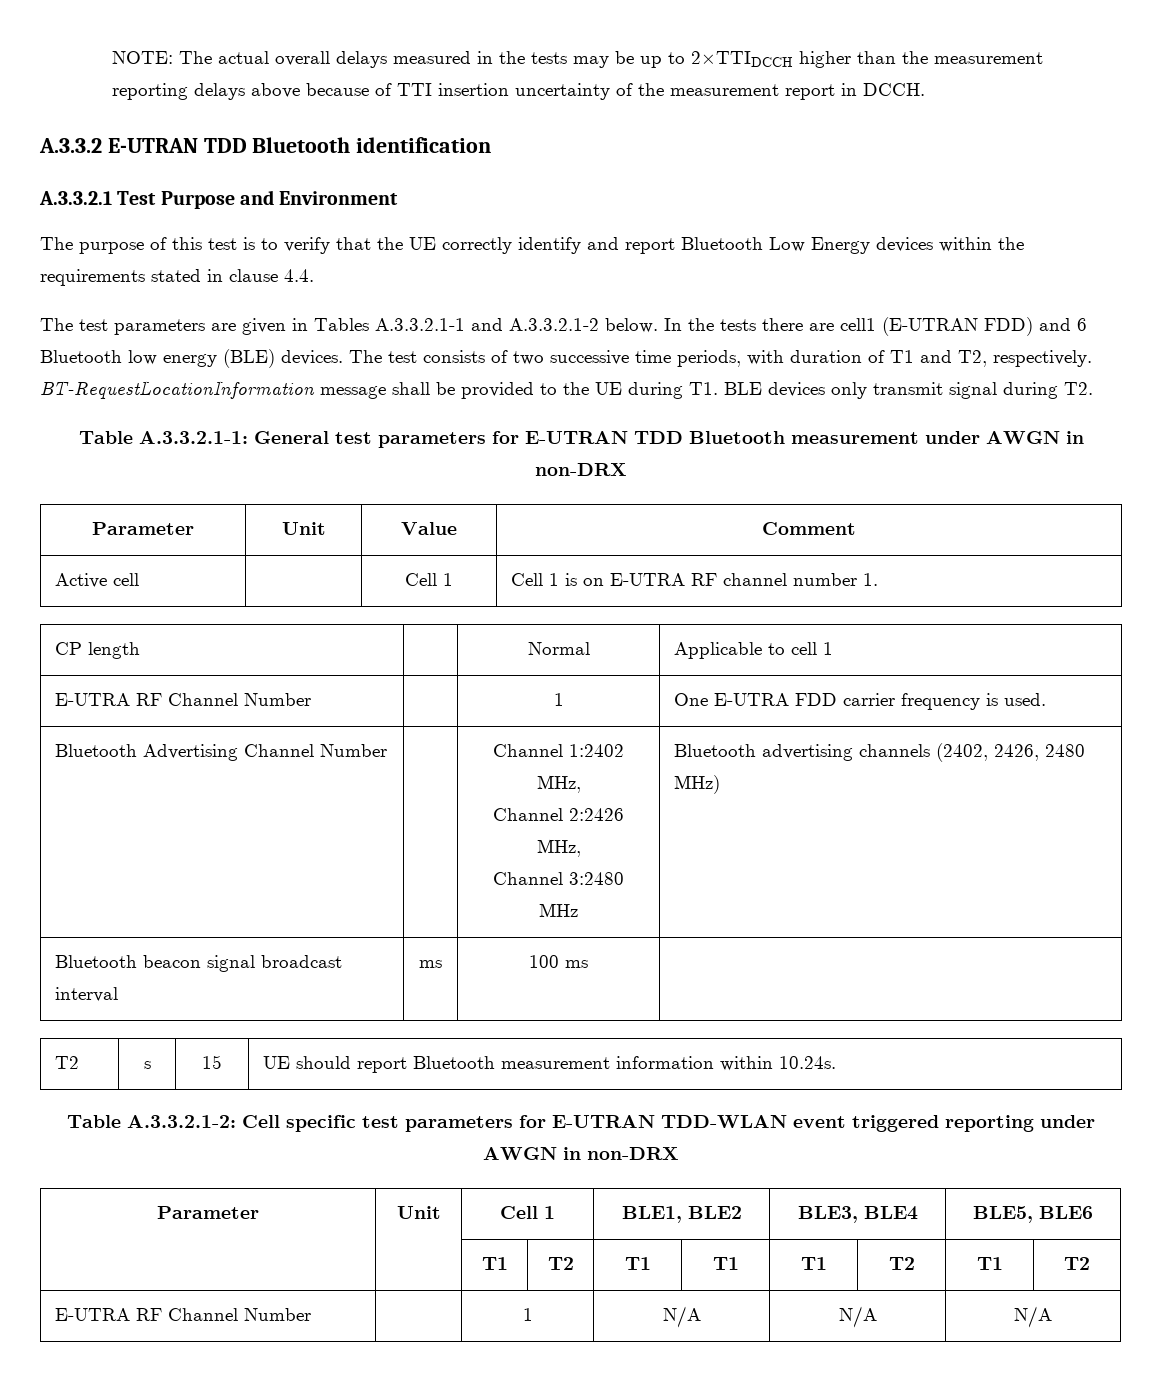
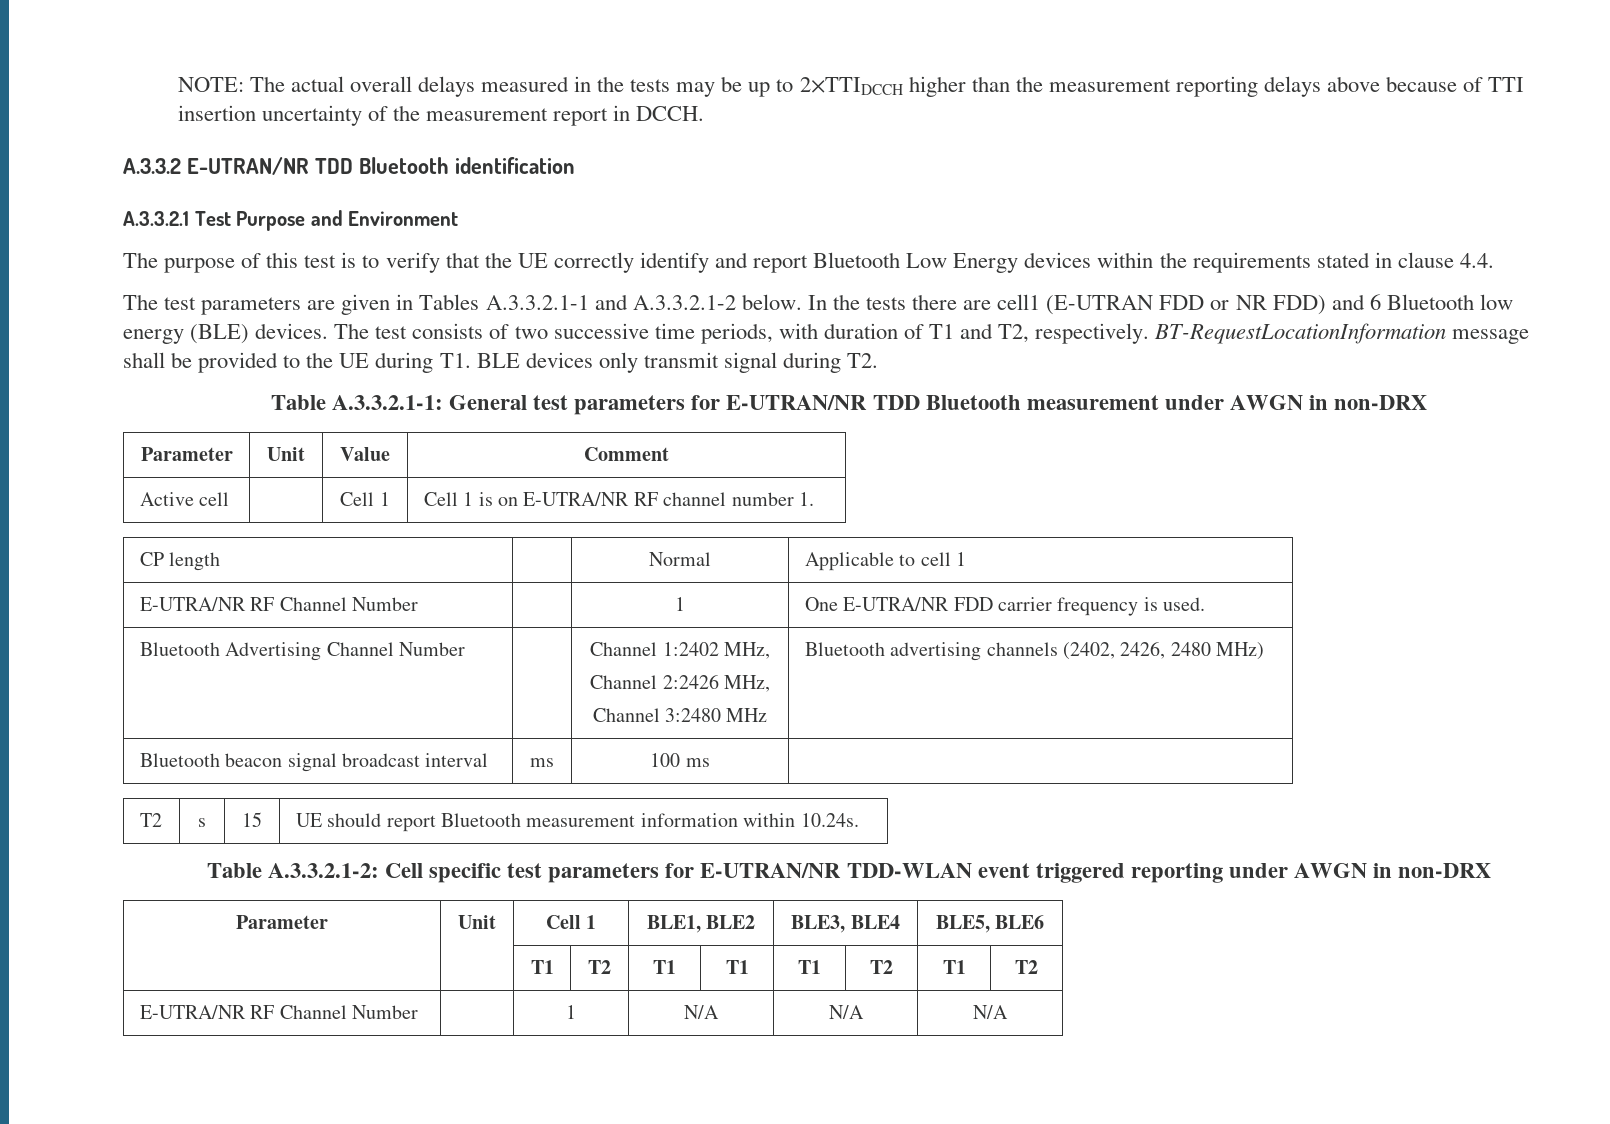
- A.3.3.2 E-UTRAN TDD Bluetooth identification
+ A.3.3.2 E-UTRAN/NR TDD Bluetooth identification
- In the tests there are cell1 (E-UTRAN FDD) and 6 Bluetooth low energy (BLE) devices.
+ In the tests there are cell1 (E-UTRAN FDD or NR FDD) and 6 Bluetooth low energy (BLE) devices.
- Table A.3.3.2.1-1: General test parameters for E-UTRAN TDD Bluetooth measurement under AWGN in non-DRX
+ Table A.3.3.2.1-1: General test parameters for E-UTRAN/NR TDD Bluetooth measurement under AWGN in non-DRX
- Active cell | | Cell 1 | Cell 1 is on E-UTRA RF channel number 1.
+ Active cell | | Cell 1 | Cell 1 is on E-UTRA/NR RF channel number 1.
- E-UTRA RF Channel Number | | 1 | One E-UTRA FDD carrier frequency is used.
+ E-UTRA/NR RF Channel Number | | 1 | One E-UTRA/NR FDD carrier frequency is used.
- Table A.3.3.2.1-2: Cell specific test parameters for E-UTRAN TDD-WLAN event triggered reporting under AWGN in non-DRX
+ Table A.3.3.2.1-2: Cell specific test parameters for E-UTRAN/NR TDD-WLAN event triggered reporting under AWGN in non-DRX
- E-UTRA RF Channel Number | | 1 | N/A | N/A | N/A
+ E-UTRA/NR RF Channel Number | | 1 | N/A | N/A | N/A

